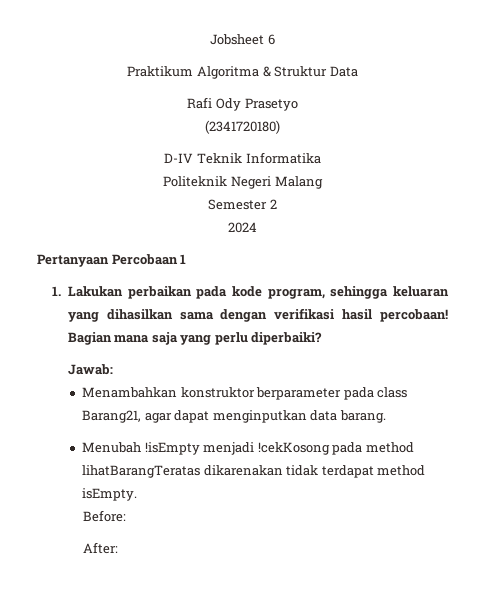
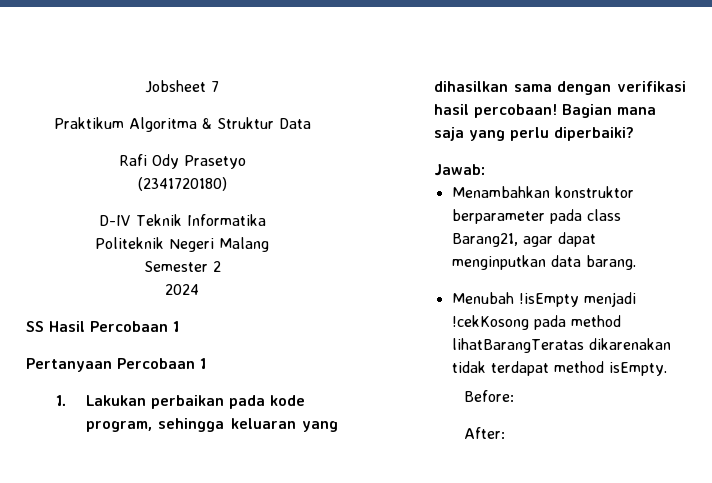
- Jobsheet 6
+ Jobsheet 7
+ SS Hasil Percobaan 1

